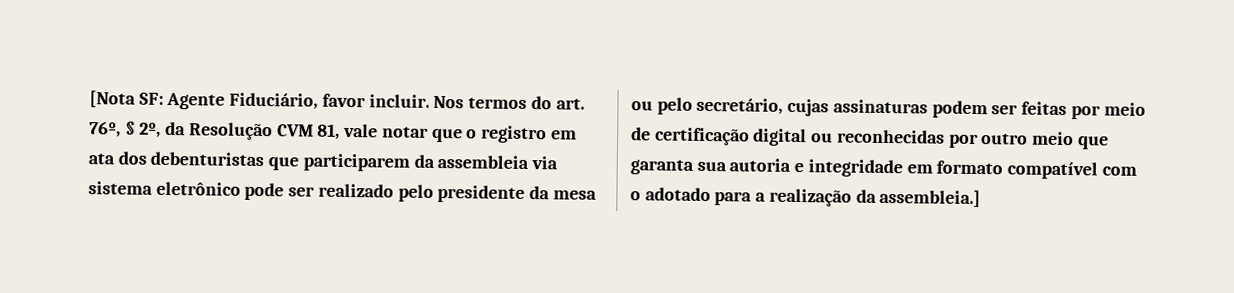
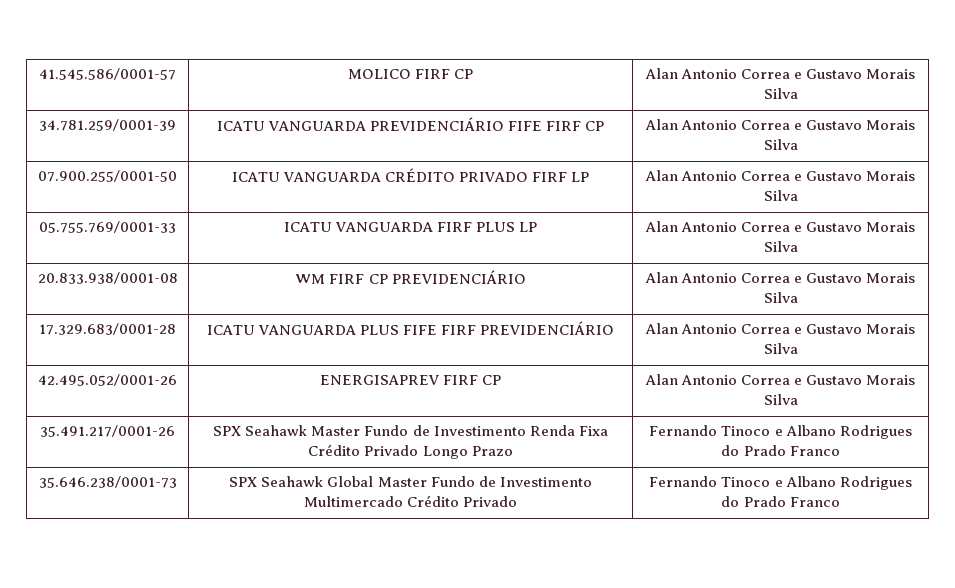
- [Nota SF: Agente Fiduciário, favor incluir. Nos termos do art. 76º, § 2º, da Resolução CVM 81, vale notar que o registro em ata dos debenturistas que participarem da assembleia via sistema eletrônico pode ser realizado pelo presidente da mesa ou pelo secretário, cujas assinaturas podem ser feitas por meio de certificação digital ou reconhecidas por outro meio que garanta sua autoria e integridade em formato compatível com o adotado para a realização da assembleia.]
+ 41.545.586/0001-57 | MOLICO FIRF CP | Alan Antonio Correa e Gustavo Morais Silva
+ 34.781.259/0001-39 | ICATU VANGUARDA PREVIDENCIÁRIO FIFE FIRF CP | Alan Antonio Correa e Gustavo Morais Silva
+ 07.900.255/0001-50 | ICATU VANGUARDA CRÉDITO PRIVADO FIRF LP | Alan Antonio Correa e Gustavo Morais Silva
+ 05.755.769/0001-33 | ICATU VANGUARDA FIRF PLUS LP | Alan Antonio Correa e Gustavo Morais Silva
+ 20.833.938/0001-08 | WM FIRF CP PREVIDENCIÁRIO | Alan Antonio Correa e Gustavo Morais Silva
+ 17.329.683/0001-28 | ICATU VANGUARDA PLUS FIFE FIRF PREVIDENCIÁRIO | Alan Antonio Correa e Gustavo Morais Silva
+ 42.495.052/0001-26 | ENERGISAPREV FIRF CP | Alan Antonio Correa e Gustavo Morais Silva
+ 35.491.217/0001-26 | SPX Seahawk Master Fundo de Investimento Renda Fixa Crédito Privado Longo Prazo | Fernando Tinoco e Albano Rodrigues do Prado Franco
+ 35.646.238/0001-73 | SPX Seahawk Global Master Fundo de Investimento Multimercado Crédito Privado | Fernando Tinoco e Albano Rodrigues do Prado Franco

